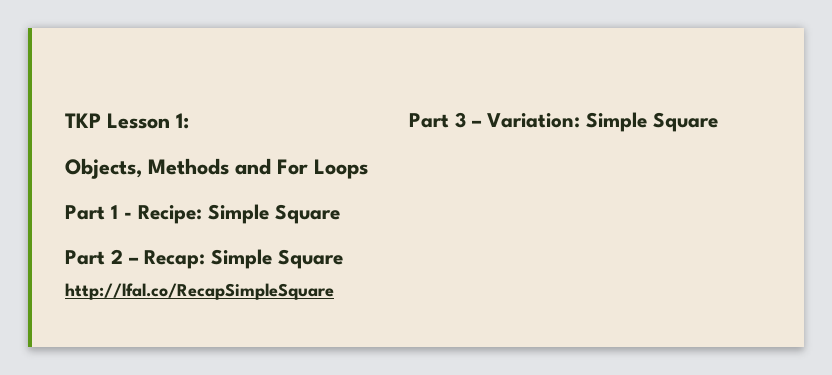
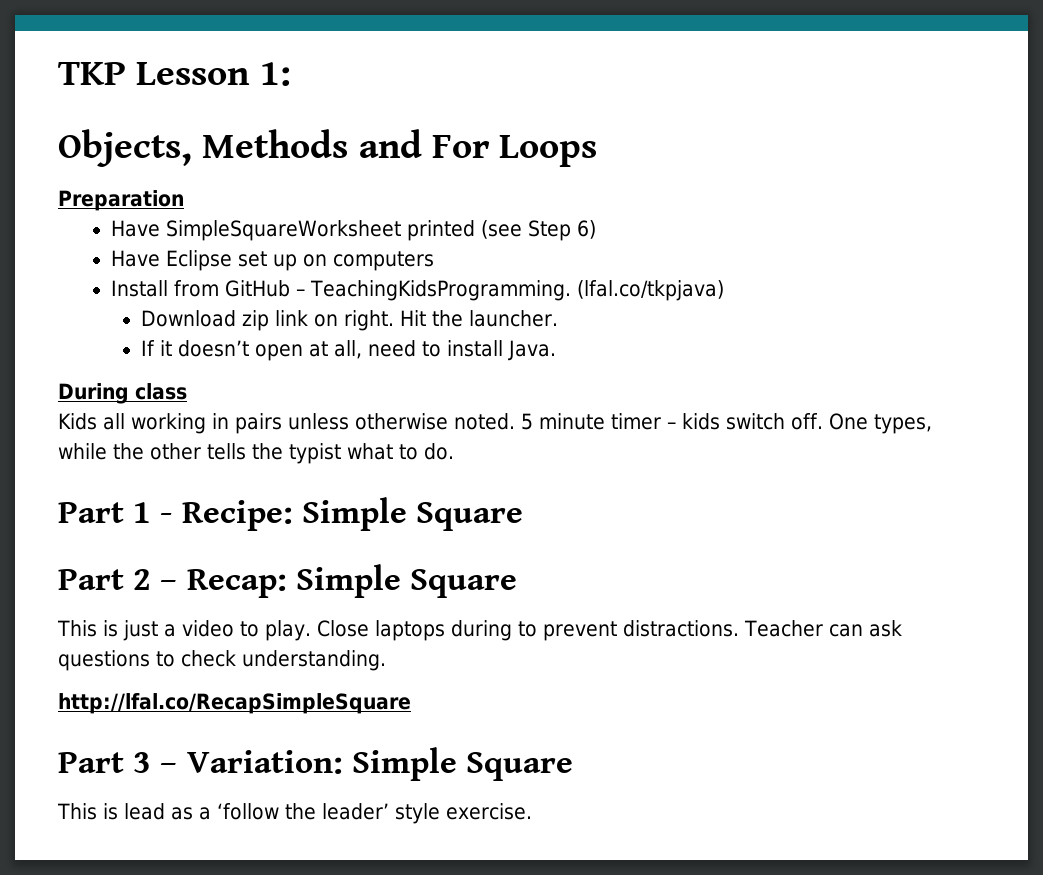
+ Preparation
+ Have SimpleSquareWorksheet printed (see Step 6)
+ Have Eclipse set up on computers
+ Install from GitHub – TeachingKidsProgramming. (lfal.co/tkpjava)
+ Download zip link on right. Hit the launcher.
+ If it doesn’t open at all, need to install Java.
+ During class
+ Kids all working in pairs unless otherwise noted. 5 minute timer – kids switch off. One types, while the other tells the typist what to do.
+ This is just a video to play. Close laptops during to prevent distractions. Teacher can ask questions to check understanding.
+ This is lead as a ‘follow the leader’ style exercise.

